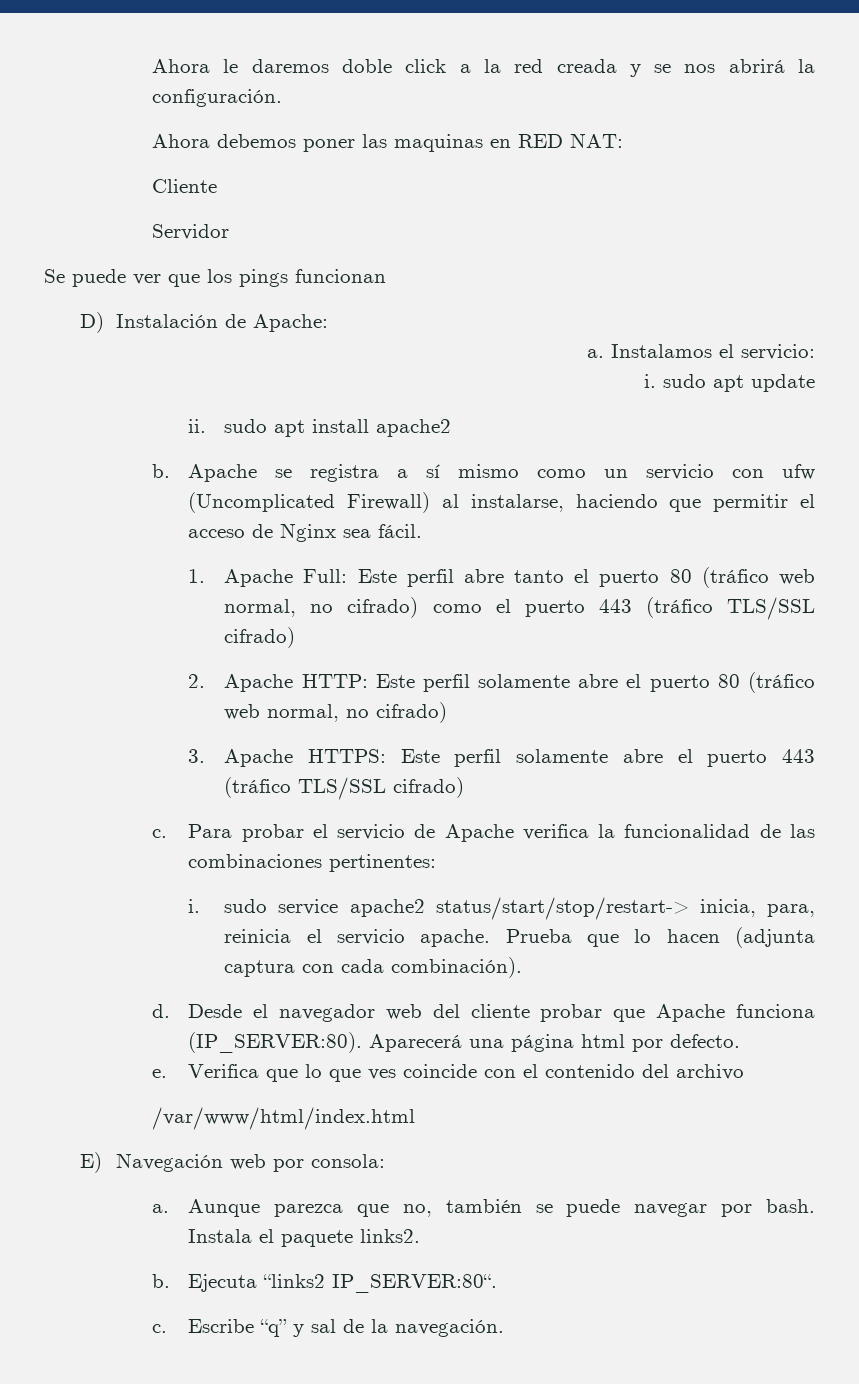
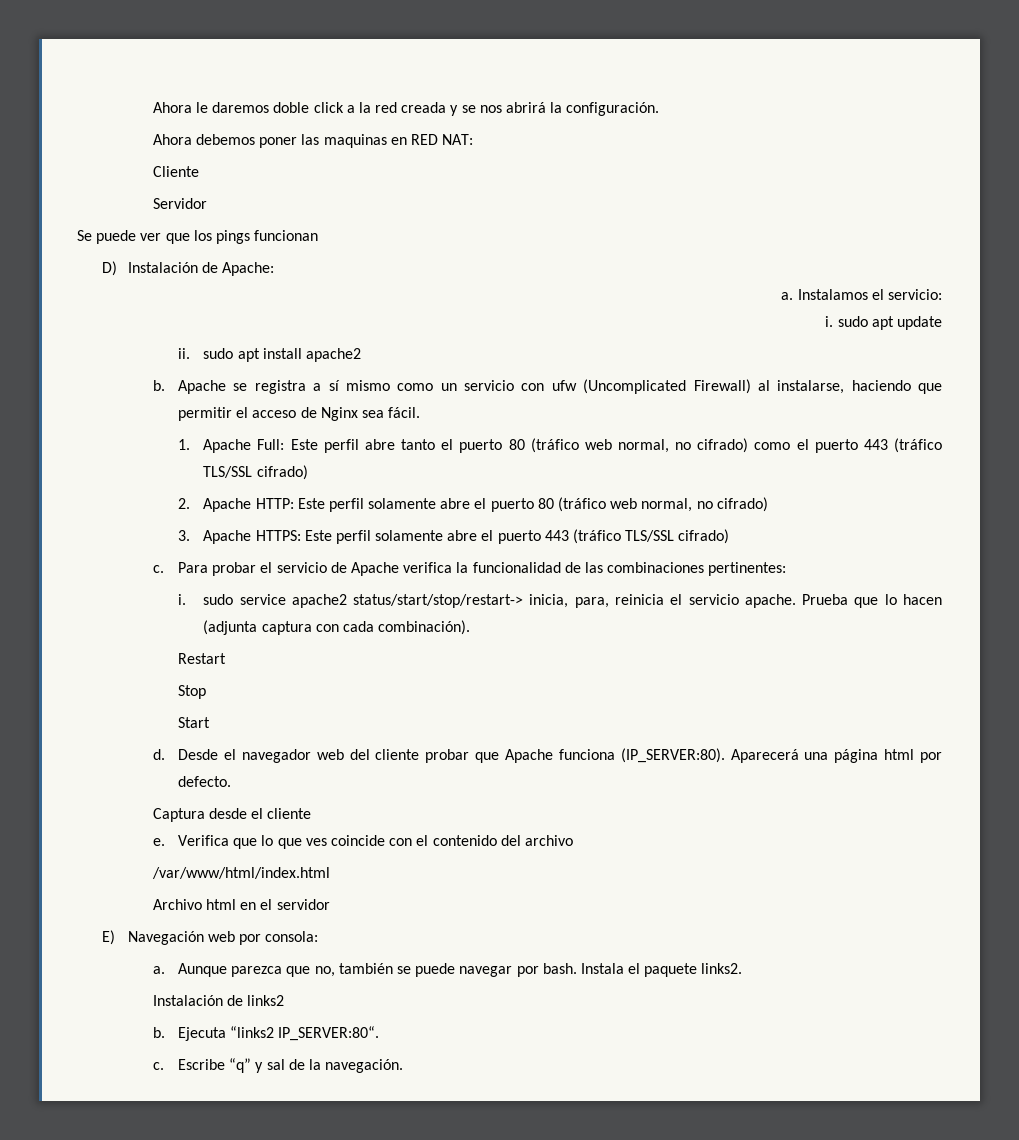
+ Restart
+ Stop
+ Start
+ Captura desde el cliente
+ Archivo html en el servidor
+ Instalación de links2

